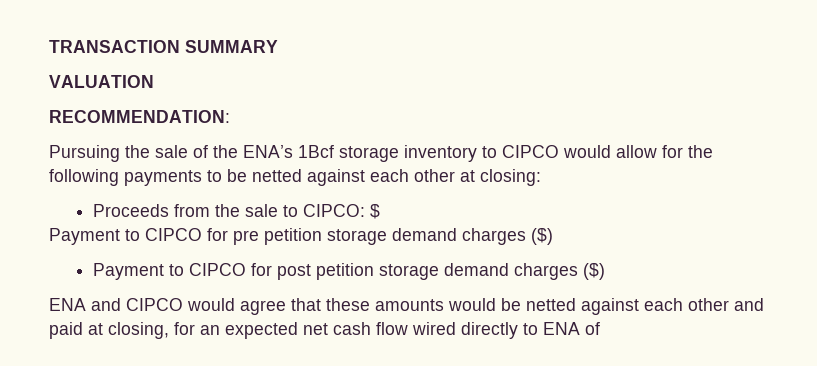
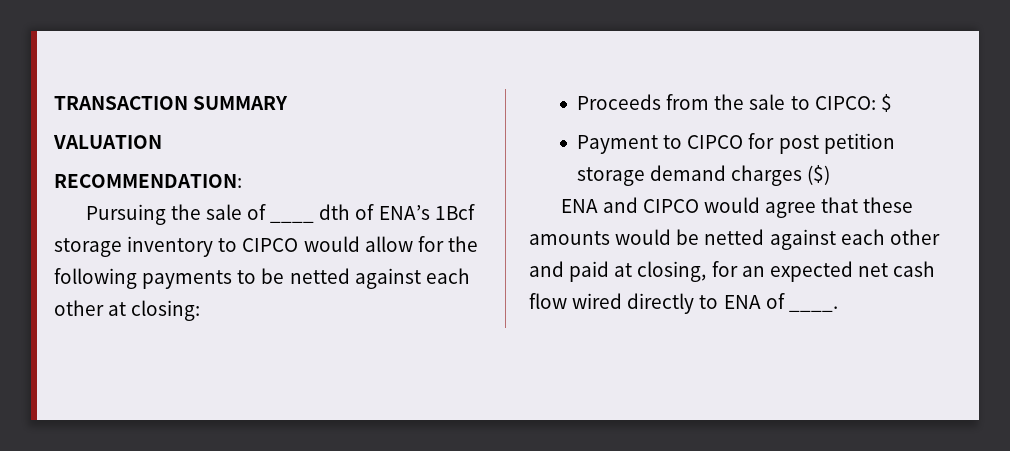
- Pursuing the sale of the ENA’s 1Bcf storage inventory to CIPCO would allow for the following payments to be netted against each other at closing:
+ Pursuing the sale of ____ dth of ENA’s 1Bcf storage inventory to CIPCO would allow for the following payments to be netted against each other at closing:
- Payment to CIPCO for pre petition storage demand charges ($)
- ENA and CIPCO would agree that these amounts would be netted against each other and paid at closing, for an expected net cash flow wired directly to ENA of
+ ENA and CIPCO would agree that these amounts would be netted against each other and paid at closing, for an expected net cash flow wired directly to ENA of ____.

